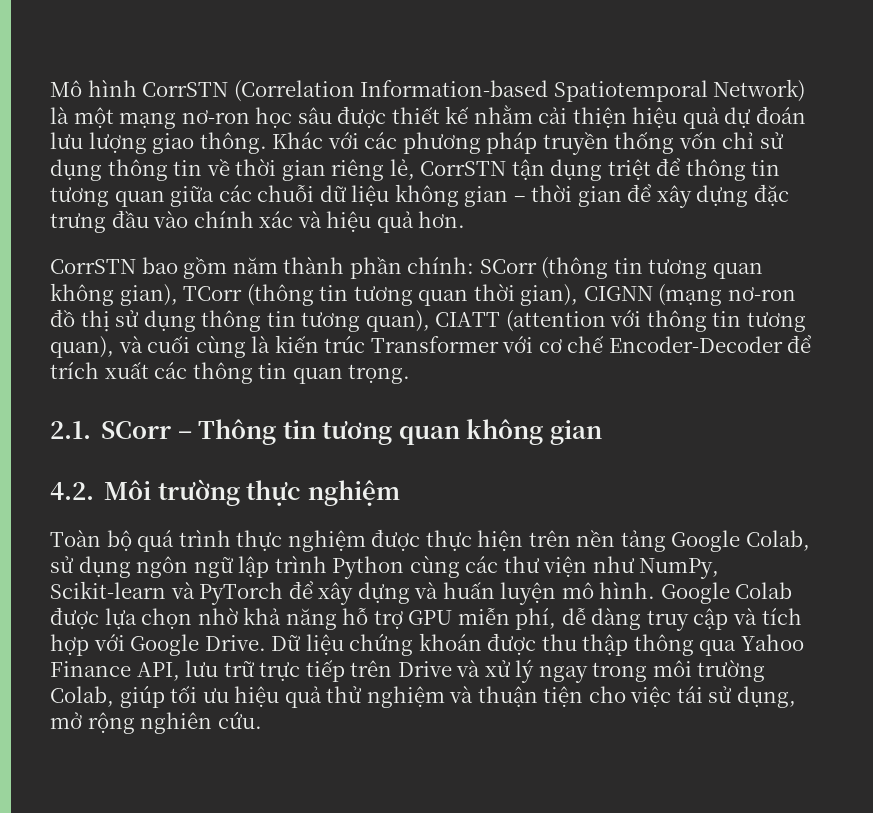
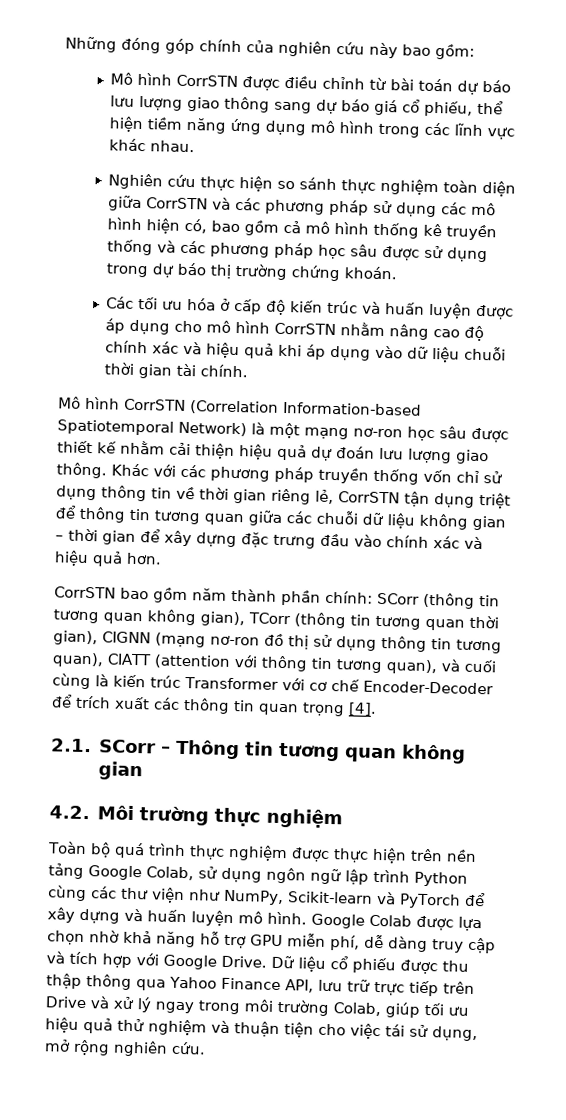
+ Những đóng góp chính của nghiên cứu này bao gồm:
+ Mô hình CorrSTN được điều chỉnh từ bài toán dự báo lưu lượng giao thông sang dự báo giá cổ phiếu, thể hiện tiềm năng ứng dụng mô hình trong các lĩnh vực khác nhau.
+ Nghiên cứu thực hiện so sánh thực nghiệm toàn diện giữa CorrSTN và các phương pháp sử dụng các mô hình hiện có, bao gồm cả mô hình thống kê truyền thống và các phương pháp học sâu được sử dụng trong dự báo thị trường chứng khoán.
+ Các tối ưu hóa ở cấp độ kiến trúc và huấn luyện được áp dụng cho mô hình CorrSTN nhằm nâng cao độ chính xác và hiệu quả khi áp dụng vào dữ liệu chuỗi thời gian tài chính.
- CorrSTN bao gồm năm thành phần chính: SCorr (thông tin tương quan không gian), TCorr (thông tin tương quan thời gian), CIGNN (mạng nơ-ron đồ thị sử dụng thông tin tương quan), CIATT (attention với thông tin tương quan), và cuối cùng là kiến trúc Transformer với cơ chế Encoder-Decoder để trích xuất các thông tin quan trọng.
+ CorrSTN bao gồm năm thành phần chính: SCorr (thông tin tương quan không gian), TCorr (thông tin tương quan thời gian), CIGNN (mạng nơ-ron đồ thị sử dụng thông tin tương quan), CIATT (attention với thông tin tương quan), và cuối cùng là kiến trúc Transformer với cơ chế Encoder-Decoder để trích xuất các thông tin quan trọng [4].
- Dữ liệu chứng khoán được thu thập thông qua Yahoo Finance API, lưu trữ trực tiếp trên Drive và xử lý ngay trong môi trường Colab, giúp tối ưu hiệu quả thử nghiệm và thuận tiện cho việc tái sử dụng, mở rộng nghiên cứu.
+ Dữ liệu cổ phiếu được thu thập thông qua Yahoo Finance API, lưu trữ trực tiếp trên Drive và xử lý ngay trong môi trường Colab, giúp tối ưu hiệu quả thử nghiệm và thuận tiện cho việc tái sử dụng, mở rộng nghiên cứu.

